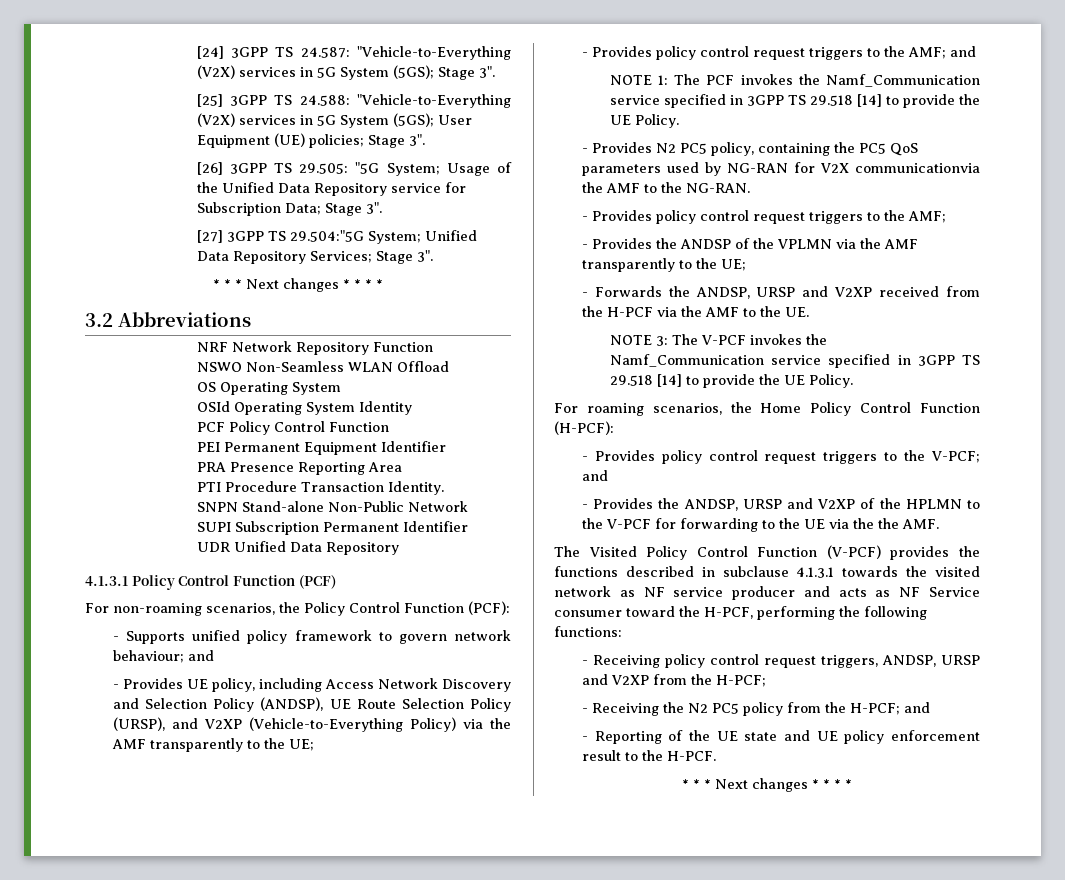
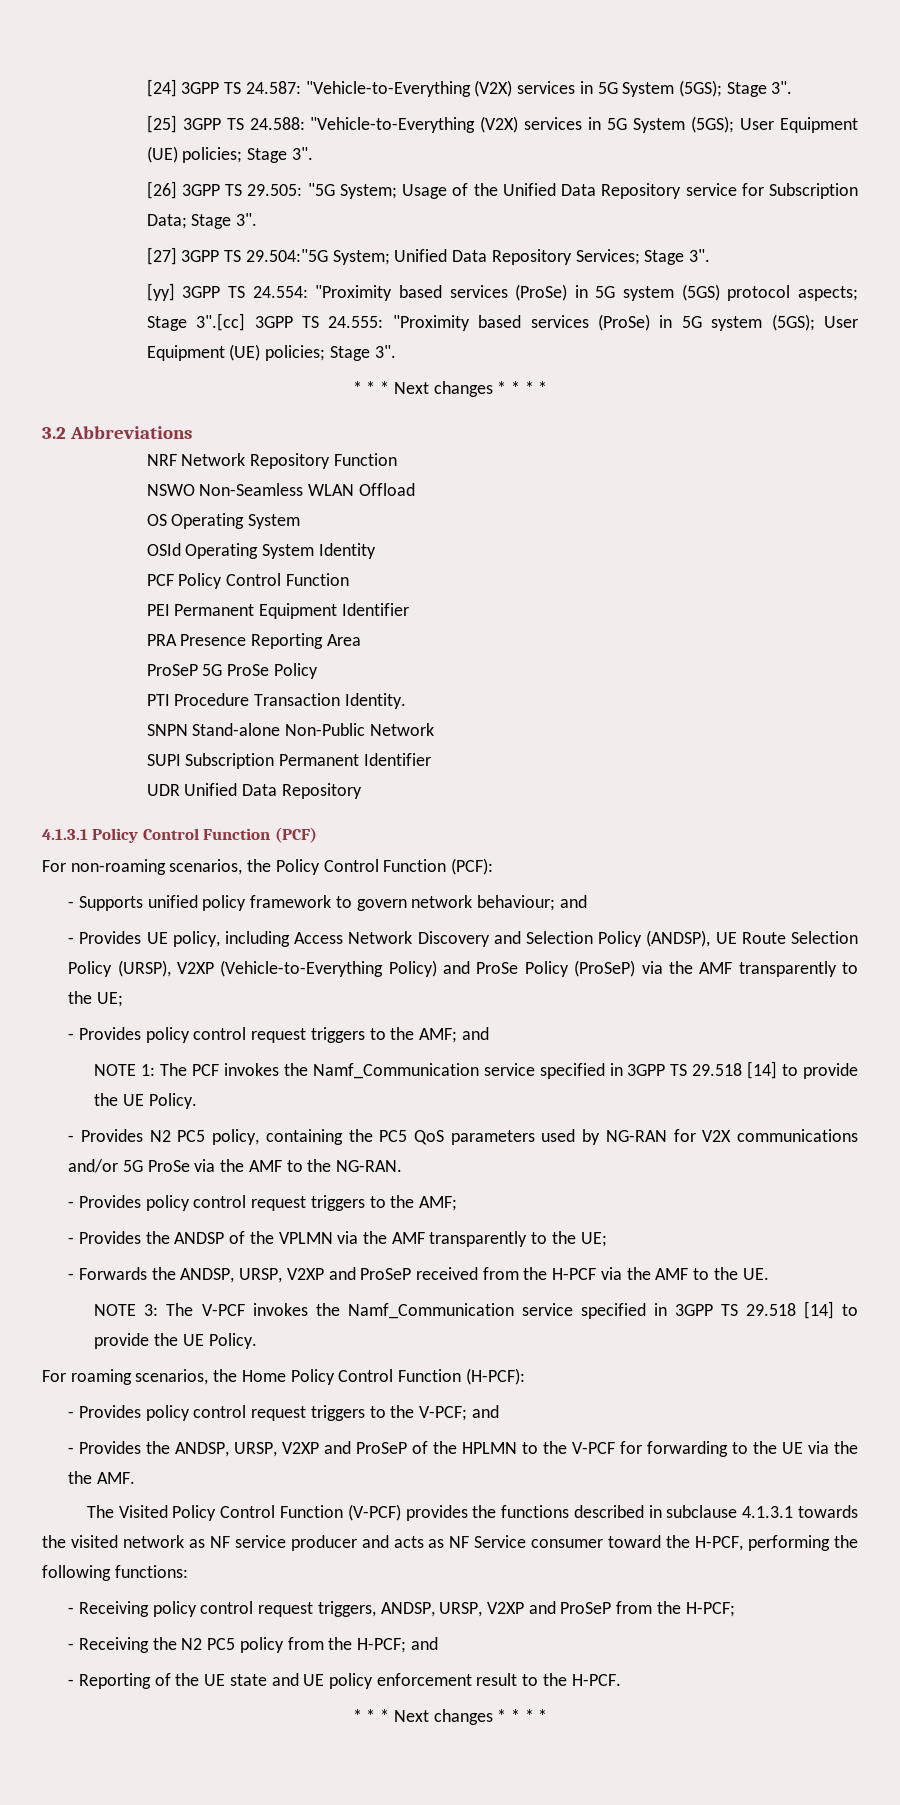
+ [yy] 3GPP TS 24.554: "Proximity based services (ProSe) in 5G system (5GS) protocol aspects; Stage 3".[cc] 3GPP TS 24.555: "Proximity based services (ProSe) in 5G system (5GS); User Equipment (UE) policies; Stage 3".
+ ProSeP 5G ProSe Policy
- - Provides UE policy, including Access Network Discovery and Selection Policy (ANDSP), UE Route Selection Policy (URSP), and V2XP (Vehicle-to-Everything Policy) via the AMF transparently to the UE;
+ - Provides UE policy, including Access Network Discovery and Selection Policy (ANDSP), UE Route Selection Policy (URSP), V2XP (Vehicle-to-Everything Policy) and ProSe Policy (ProSeP) via the AMF transparently to the UE;
- - Provides N2 PC5 policy, containing the PC5 QoS parameters used by NG-RAN for V2X communicationvia the AMF to the NG-RAN.
+ - Provides N2 PC5 policy, containing the PC5 QoS parameters used by NG-RAN for V2X communications and/or 5G ProSe via the AMF to the NG-RAN.
- - Forwards the ANDSP, URSP and V2XP received from the H-PCF via the AMF to the UE.
+ - Forwards the ANDSP, URSP, V2XP and ProSeP received from the H-PCF via the AMF to the UE.
- - Provides the ANDSP, URSP and V2XP of the HPLMN to the V-PCF for forwarding to the UE via the the AMF.
+ - Provides the ANDSP, URSP, V2XP and ProSeP of the HPLMN to the V-PCF for forwarding to the UE via the the AMF.
- - Receiving policy control request triggers, ANDSP, URSP and V2XP from the H-PCF;
+ - Receiving policy control request triggers, ANDSP, URSP, V2XP and ProSeP from the H-PCF;

